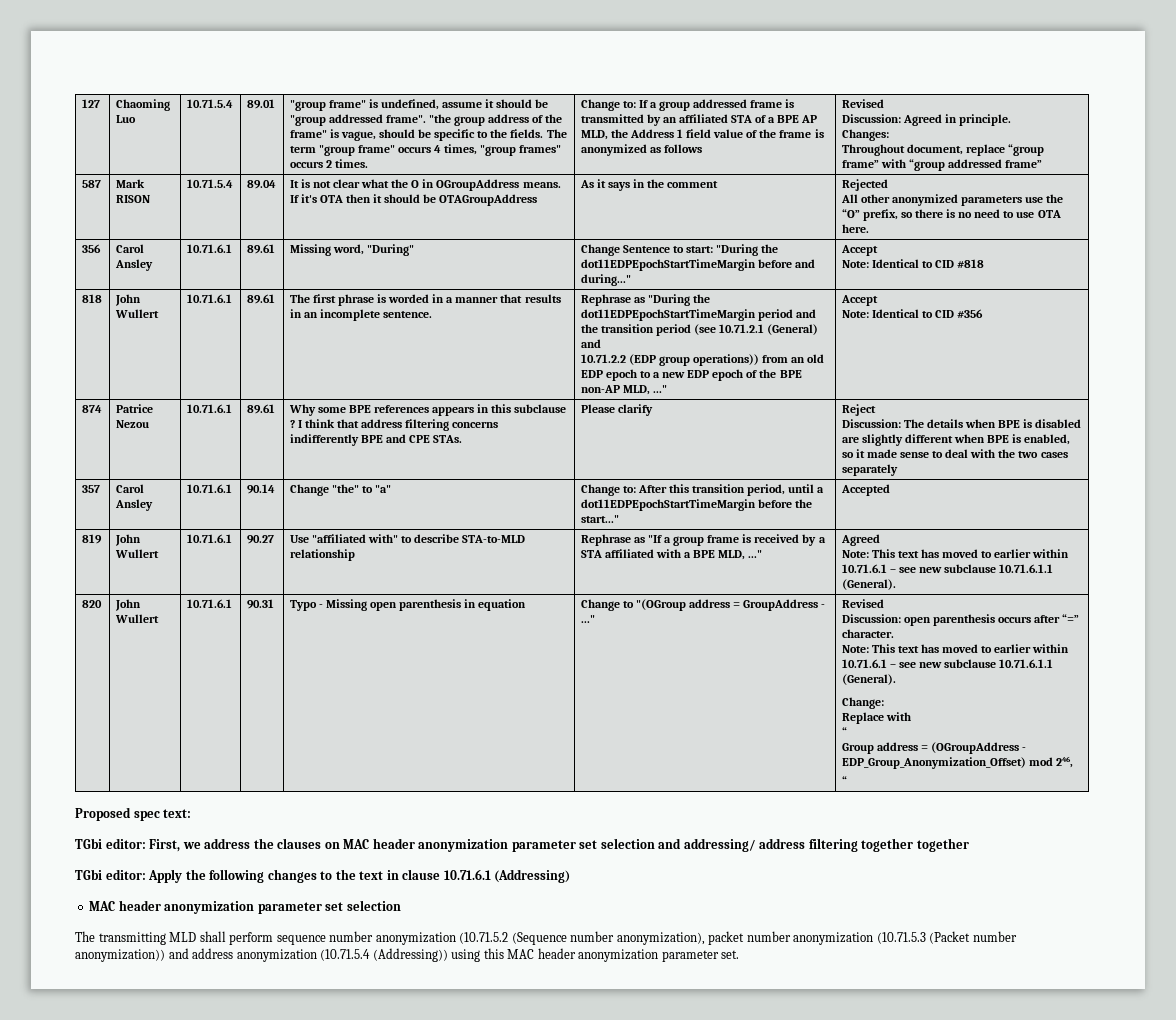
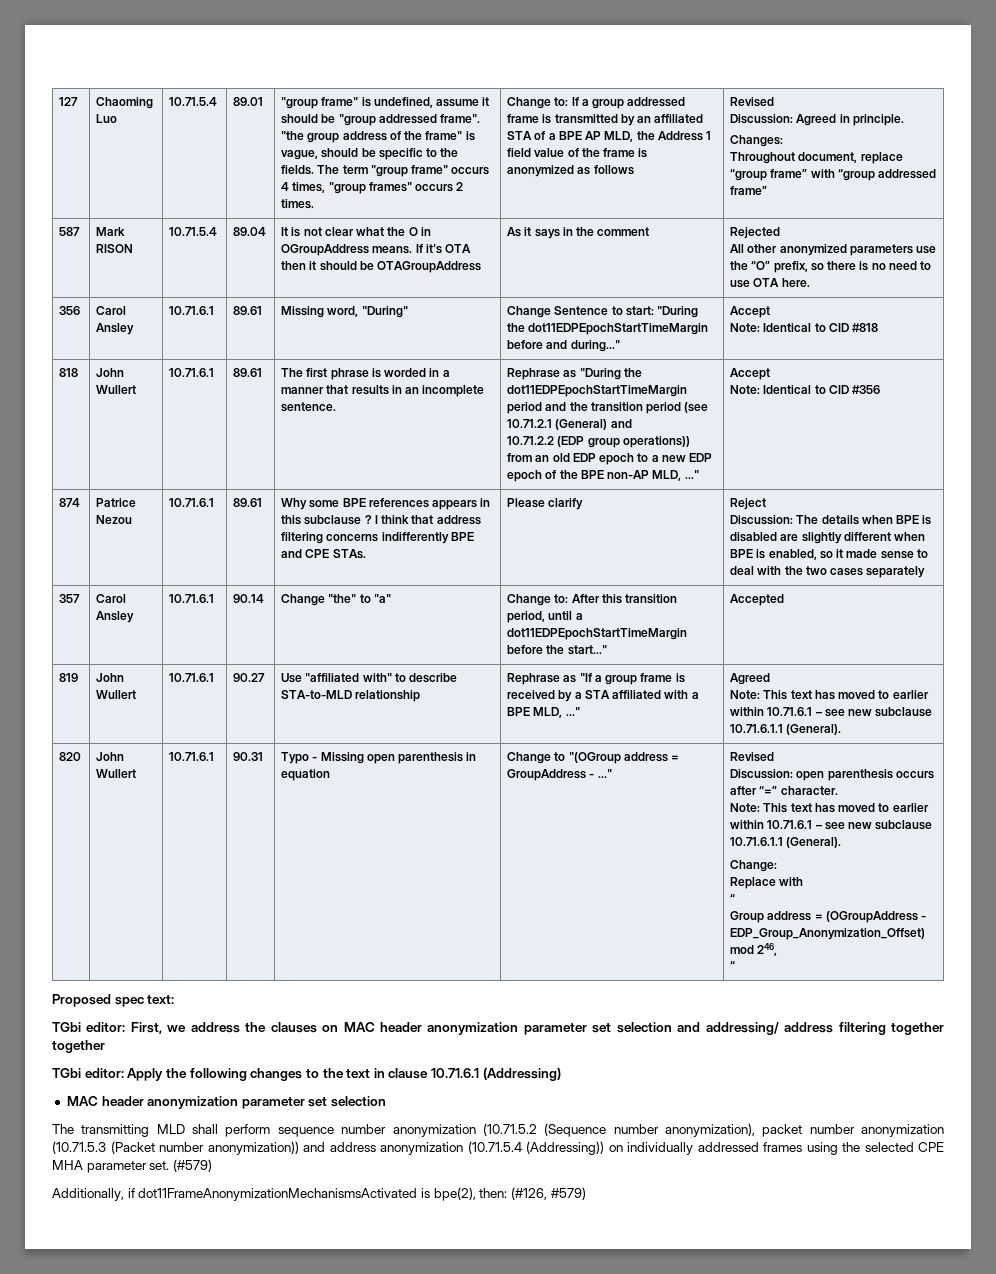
- The transmitting MLD shall perform sequence number anonymization (10.71.5.2 (Sequence number anonymization), packet number anonymization (10.71.5.3 (Packet number anonymization)) and address anonymization (10.71.5.4 (Addressing)) using this MAC header anonymization parameter set.
+ The transmitting MLD shall perform sequence number anonymization (10.71.5.2 (Sequence number anonymization), packet number anonymization (10.71.5.3 (Packet number anonymization)) and address anonymization (10.71.5.4 (Addressing)) on individually addressed frames using the selected CPE MHA parameter set. (#579)
+ Additionally, if dot11FrameAnonymizationMechanismsActivated is bpe(2), then: (#126, #579)

